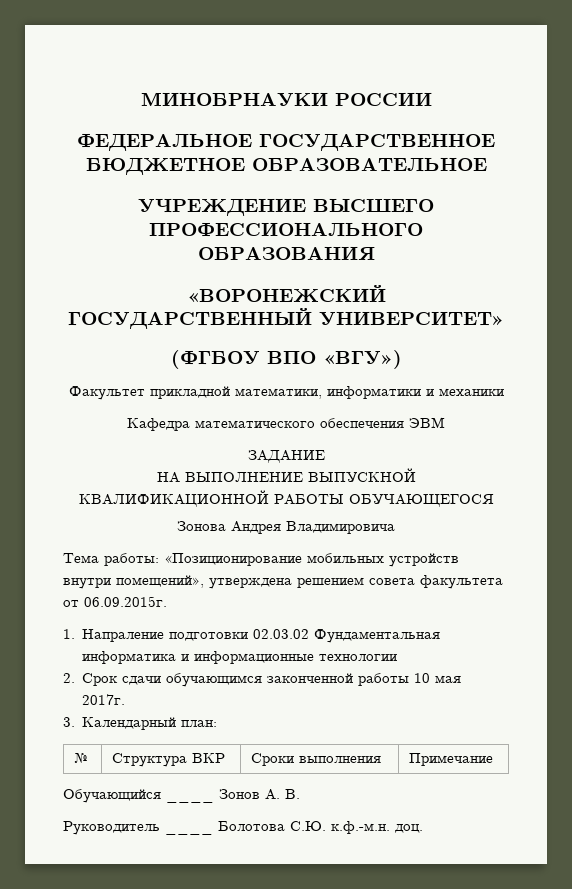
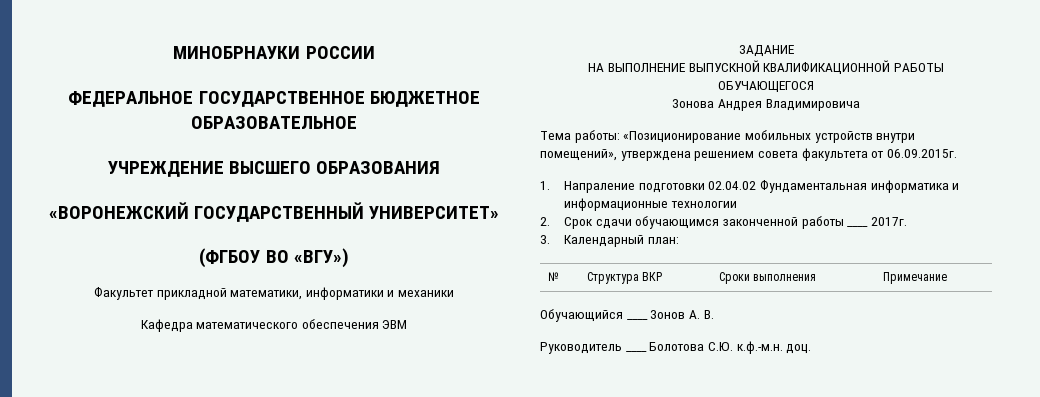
- УЧРЕЖДЕНИЕ ВЫСШЕГО ПРОФЕССИОНАЛЬНОГО ОБРАЗОВАНИЯ
+ УЧРЕЖДЕНИЕ ВЫСШЕГО ОБРАЗОВАНИЯ
- (ФГБОУ ВПО «ВГУ»)
+ (ФГБОУ ВО «ВГУ»)
- 1. Напраление подготовки 02.03.02 Фундаментальная информатика и информационные технологии
+ 1. Напраление подготовки 02.04.02 Фундаментальная информатика и информационные технологии
- 2. Срок сдачи обучающимся законченной работы 10 мая 2017г.
+ 2. Срок сдачи обучающимся законченной работы ____ 2017г.

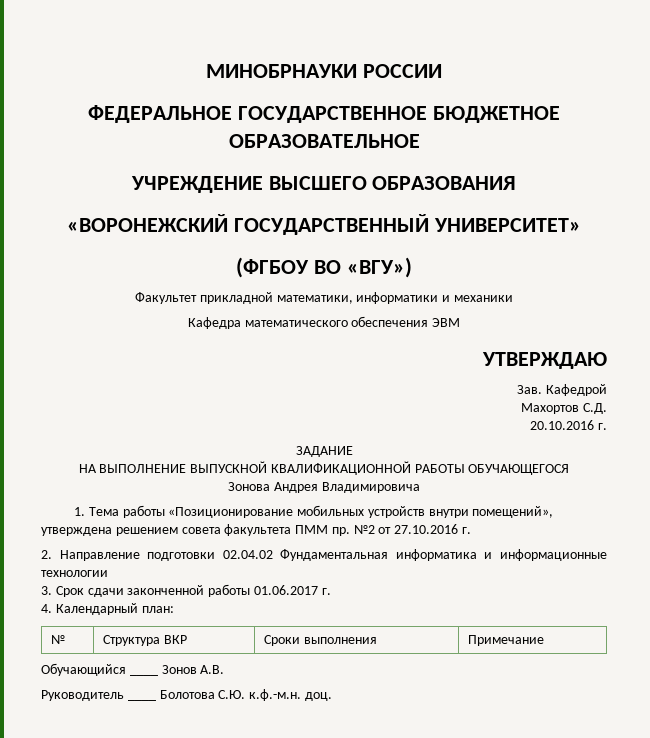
+ УТВЕРЖДАЮ
+ Зав. Кафедрой
+ Махортов С.Д.
+ 20.10.2016 г.
- Тема работы: «Позиционирование мобильных устройств внутри помещений», утверждена решением совета факультета от 06.09.2015г.
- 1. Напраление подготовки 02.04.02 Фундаментальная информатика и информационные технологии
+ 1. Тема работы «Позиционирование мобильных устройств внутри помещений», утверждена решением совета факультета ПММ пр. №2 от 27.10.2016 г.
+ 2. Направление подготовки 02.04.02 Фундаментальная информатика и информационные технологии
- 2. Срок сдачи обучающимся законченной работы ____ 2017г.
- 3. Календарный план:
+ 3. Срок сдачи законченной работы 01.06.2017 г.
+ 4. Календарный план:
- Обучающийся ____ Зонов А. В.
+ Обучающийся ____ Зонов А.В.

